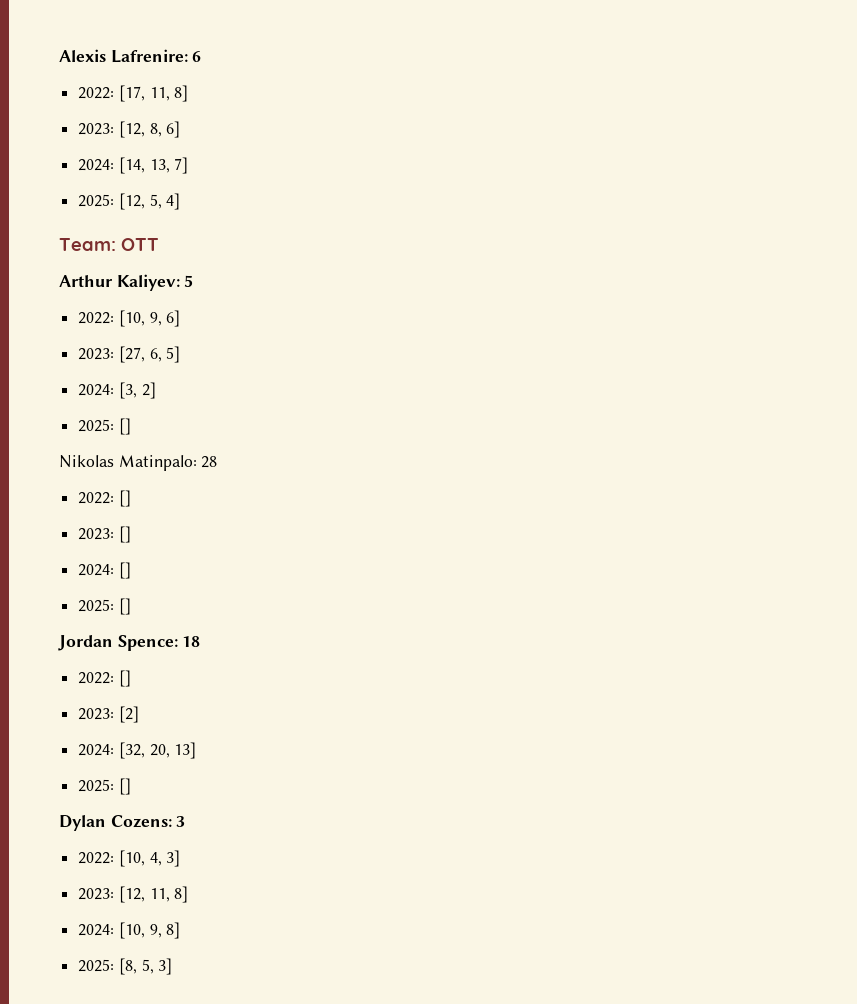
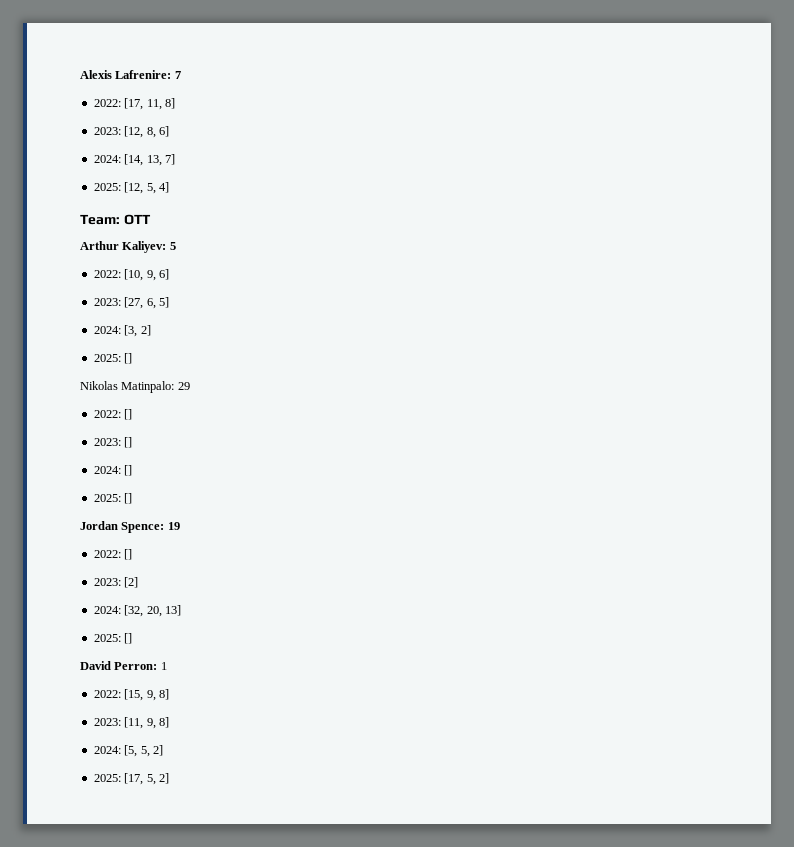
- Alexis Lafrenire: 6
+ Alexis Lafrenire: 7
- Nikolas Matinpalo: 28
+ Nikolas Matinpalo: 29
- Jordan Spence: 18
+ Jordan Spence: 19
- Dylan Cozens: 3
- 2022: [10, 4, 3]
- 2023: [12, 11, 8]
+ David Perron: 1
+ 2022: [15, 9, 8]
+ 2023: [11, 9, 8]
- 2024: [10, 9, 8]
- 2025: [8, 5, 3]
+ 2024: [5, 5, 2]
+ 2025: [17, 5, 2]

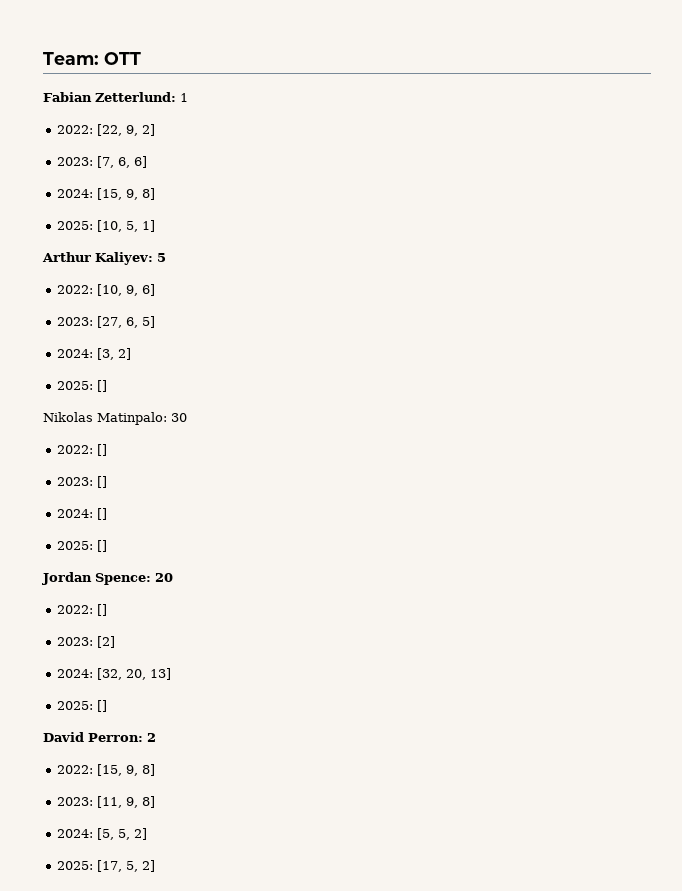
- Alexis Lafrenire: 7
- 2022: [17, 11, 8]
- 2023: [12, 8, 6]
+ Team: OTT
+ Fabian Zetterlund: 1
+ 2022: [22, 9, 2]
+ 2023: [7, 6, 6]
- 2024: [14, 13, 7]
- 2025: [12, 5, 4]
- Team: OTT
+ 2024: [15, 9, 8]
+ 2025: [10, 5, 1]
- Nikolas Matinpalo: 29
+ Nikolas Matinpalo: 30
- Jordan Spence: 19
+ Jordan Spence: 20
- David Perron: 1
+ David Perron: 2

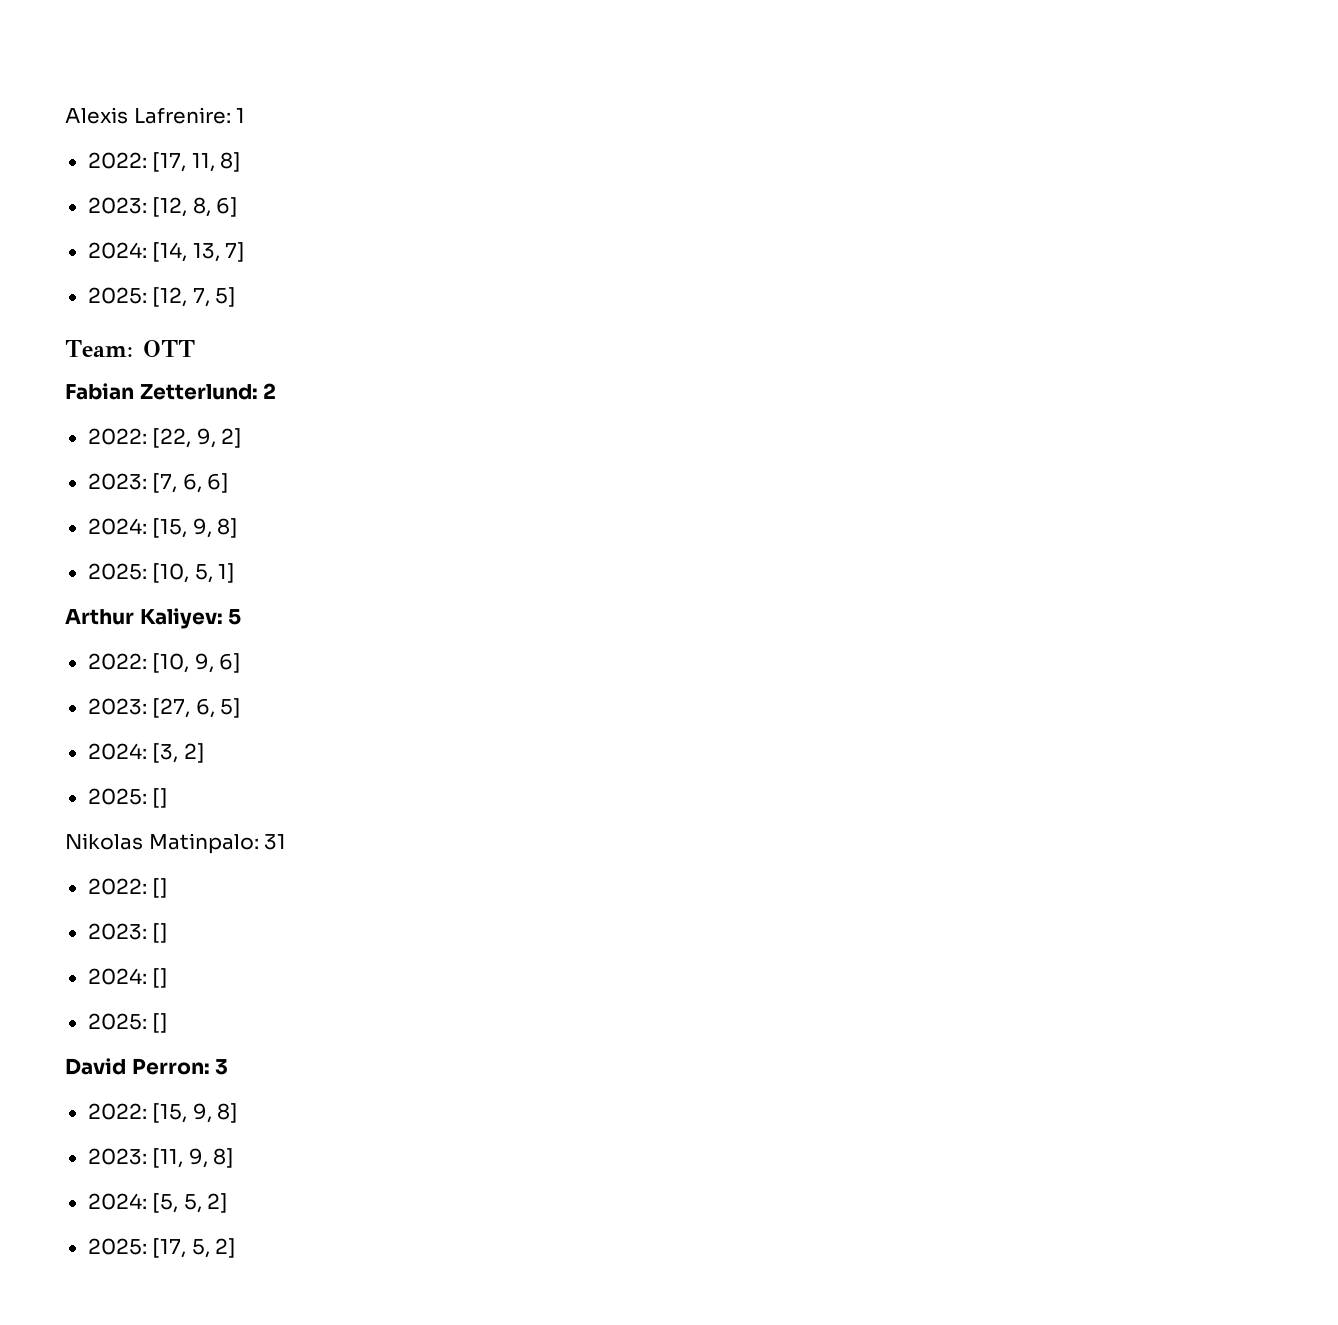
+ Alexis Lafrenire: 1
+ 2022: [17, 11, 8]
+ 2023: [12, 8, 6]
+ 2024: [14, 13, 7]
+ 2025: [12, 7, 5]
- Fabian Zetterlund: 1
+ Fabian Zetterlund: 2
- Nikolas Matinpalo: 30
+ Nikolas Matinpalo: 31
- Jordan Spence: 20
- 2022: []
- 2023: [2]
- 2024: [32, 20, 13]
- 2025: []
- David Perron: 2
+ David Perron: 3

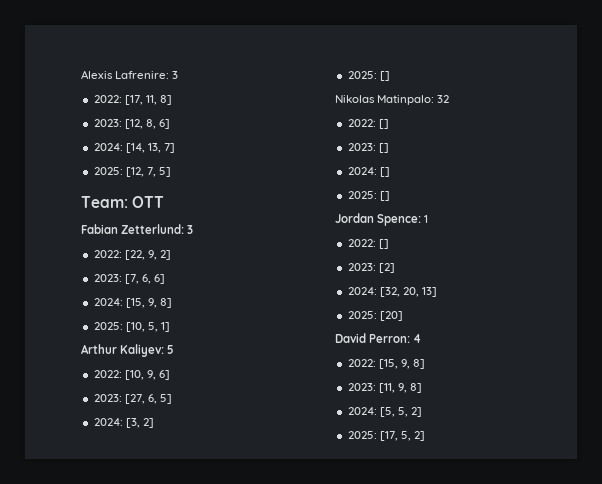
- Alexis Lafrenire: 1
+ Alexis Lafrenire: 3
- Fabian Zetterlund: 2
+ Fabian Zetterlund: 3
- Nikolas Matinpalo: 31
+ Nikolas Matinpalo: 32
+ Jordan Spence: 1
+ 2022: []
+ 2023: [2]
+ 2024: [32, 20, 13]
+ 2025: [20]
- David Perron: 3
+ David Perron: 4

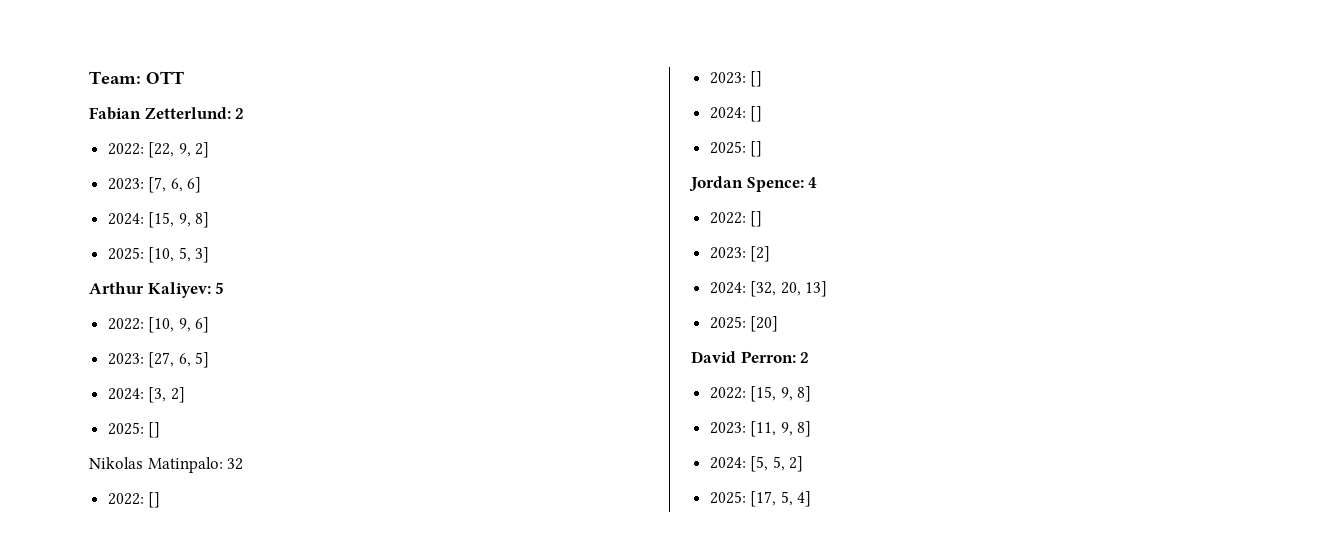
- Alexis Lafrenire: 3
- 2022: [17, 11, 8]
- 2023: [12, 8, 6]
- 2024: [14, 13, 7]
- 2025: [12, 7, 5]
- Fabian Zetterlund: 3
+ Fabian Zetterlund: 2
- 2025: [10, 5, 1]
+ 2025: [10, 5, 3]
- Jordan Spence: 1
+ Jordan Spence: 4
- David Perron: 4
+ David Perron: 2
- 2025: [17, 5, 2]
+ 2025: [17, 5, 4]

